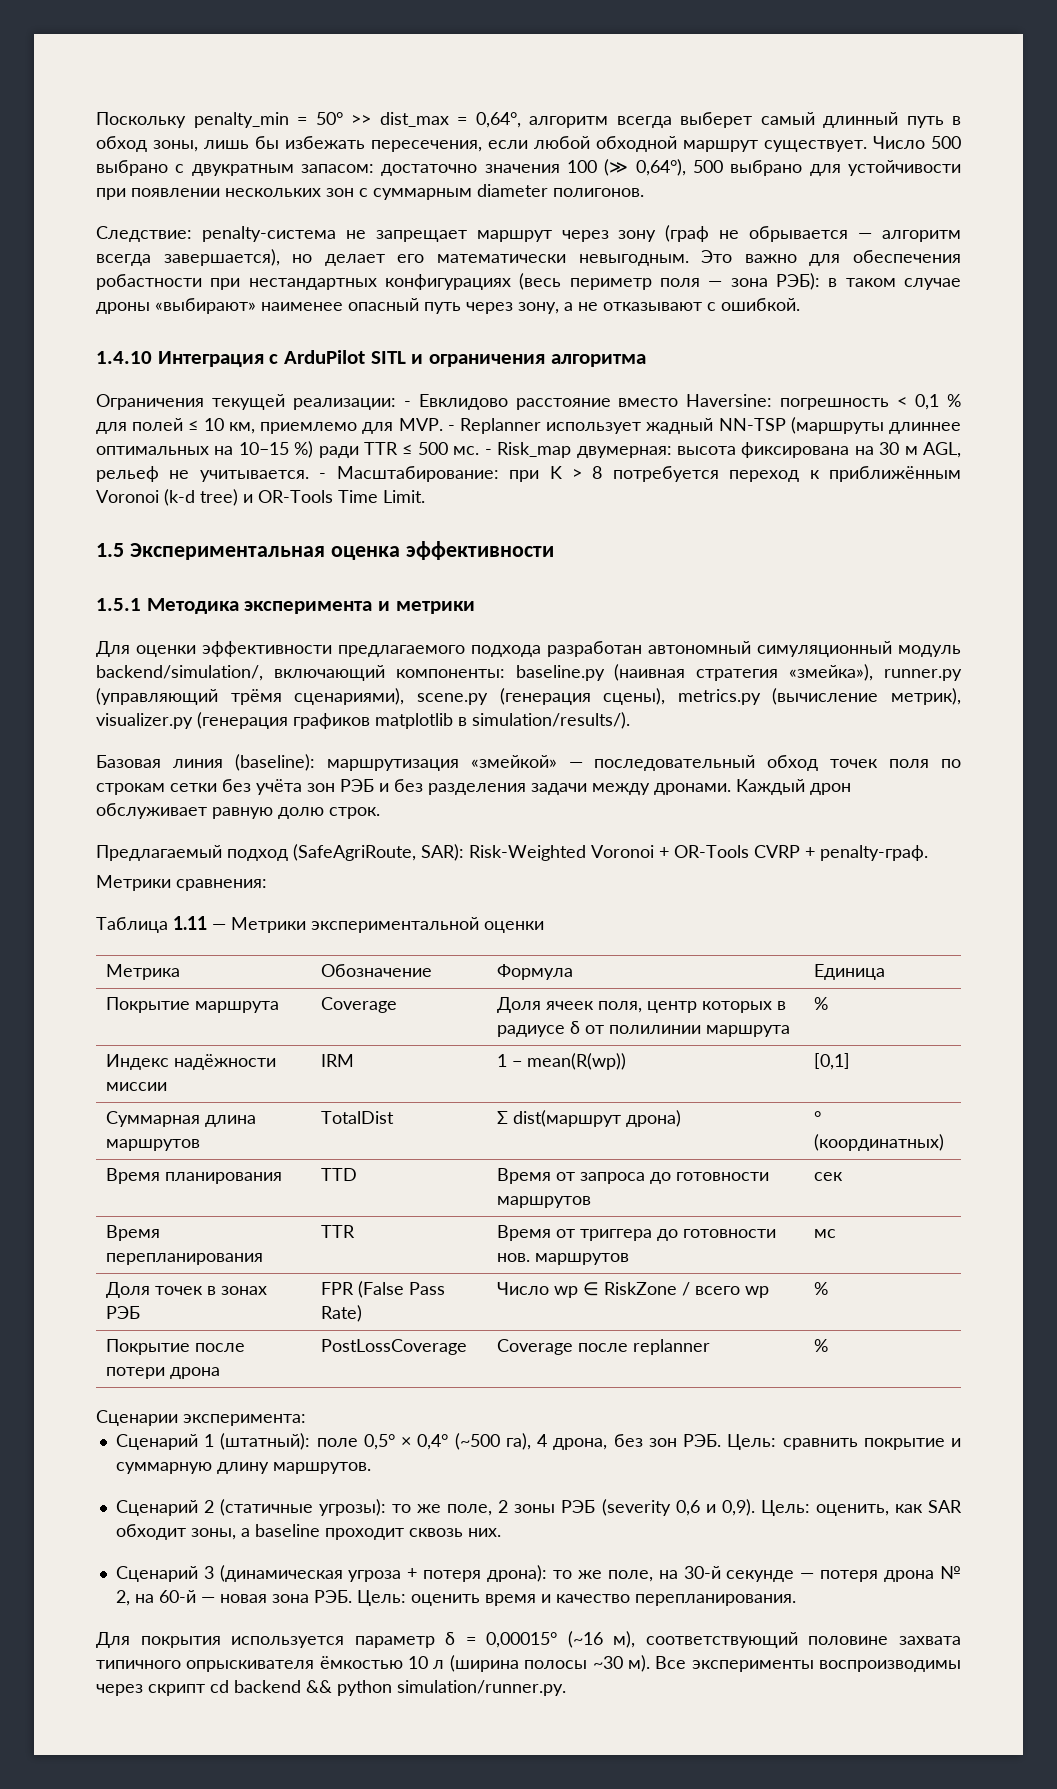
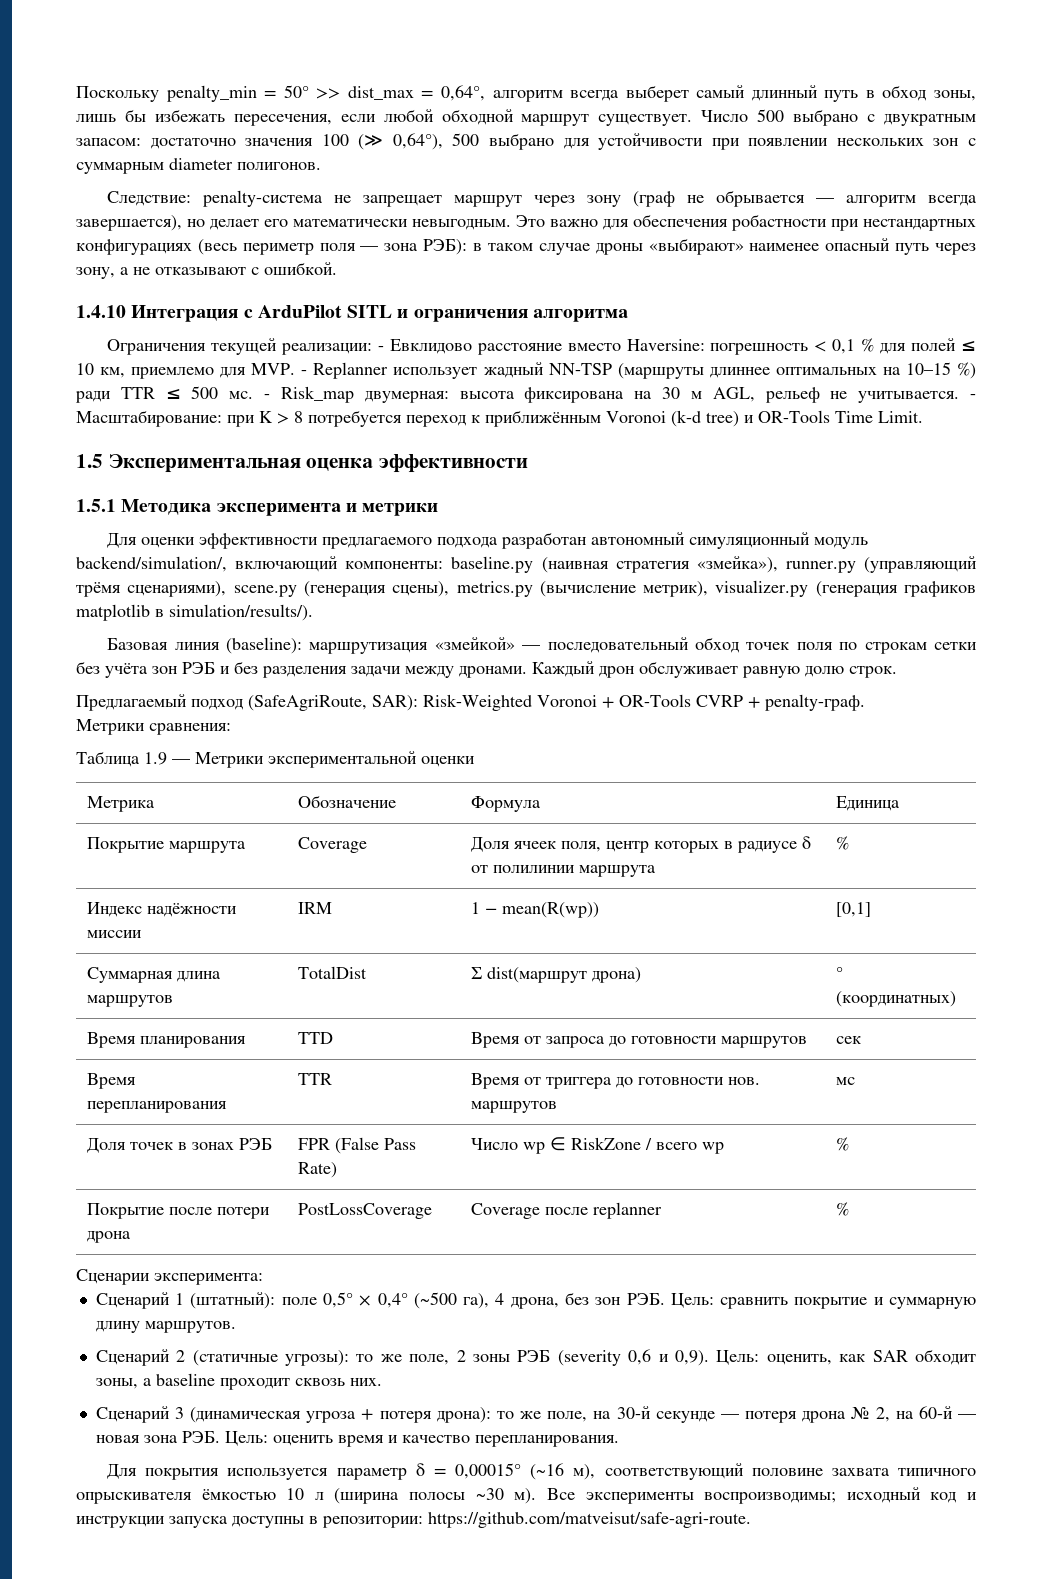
- Таблица 1.11 — Метрики экспериментальной оценки
+ Таблица 1.9 — Метрики экспериментальной оценки
- Все эксперименты воспроизводимы через скрипт cd backend && python simulation/runner.py.
+ Все эксперименты воспроизводимы; исходный код и инструкции запуска доступны в репозитории: https://github.com/matveisut/safe-agri-route.

